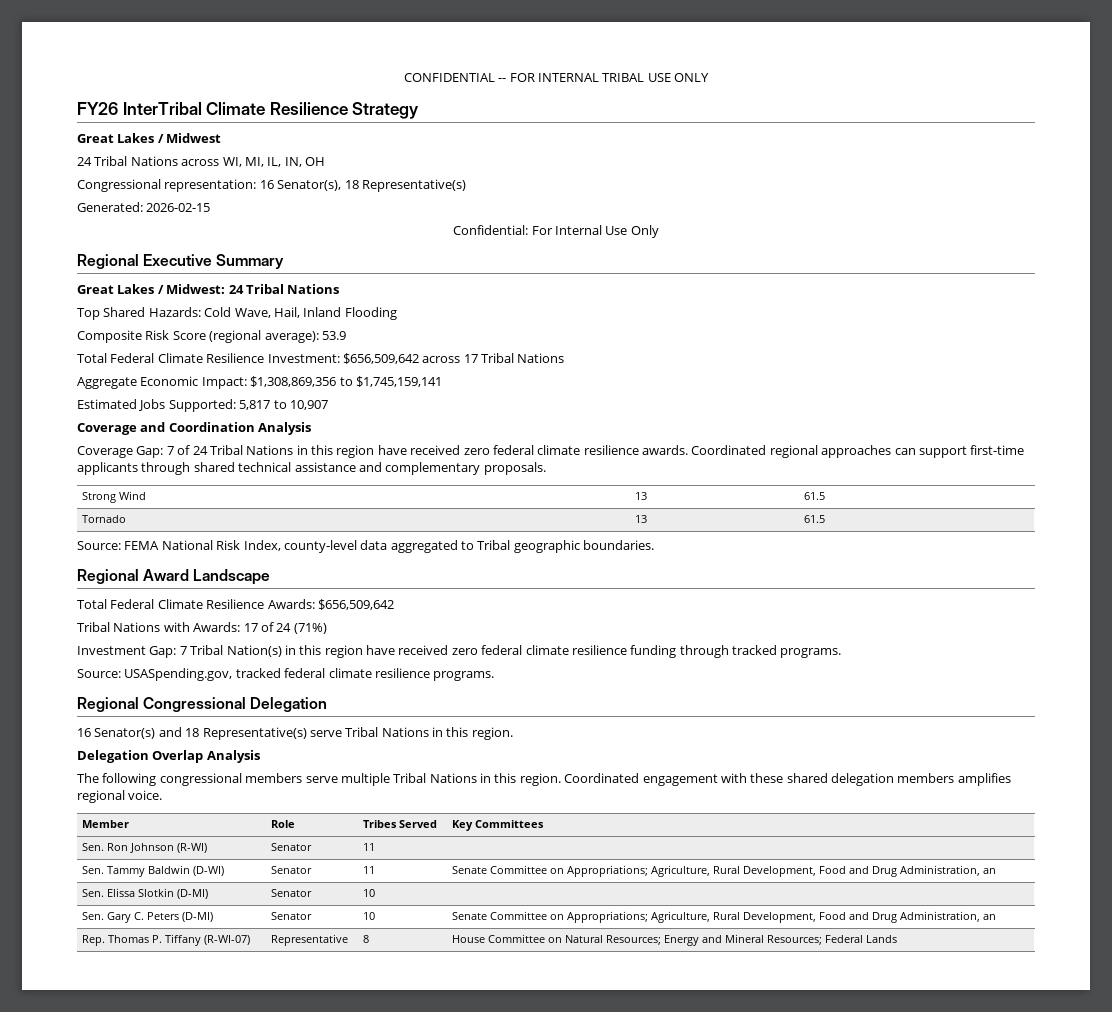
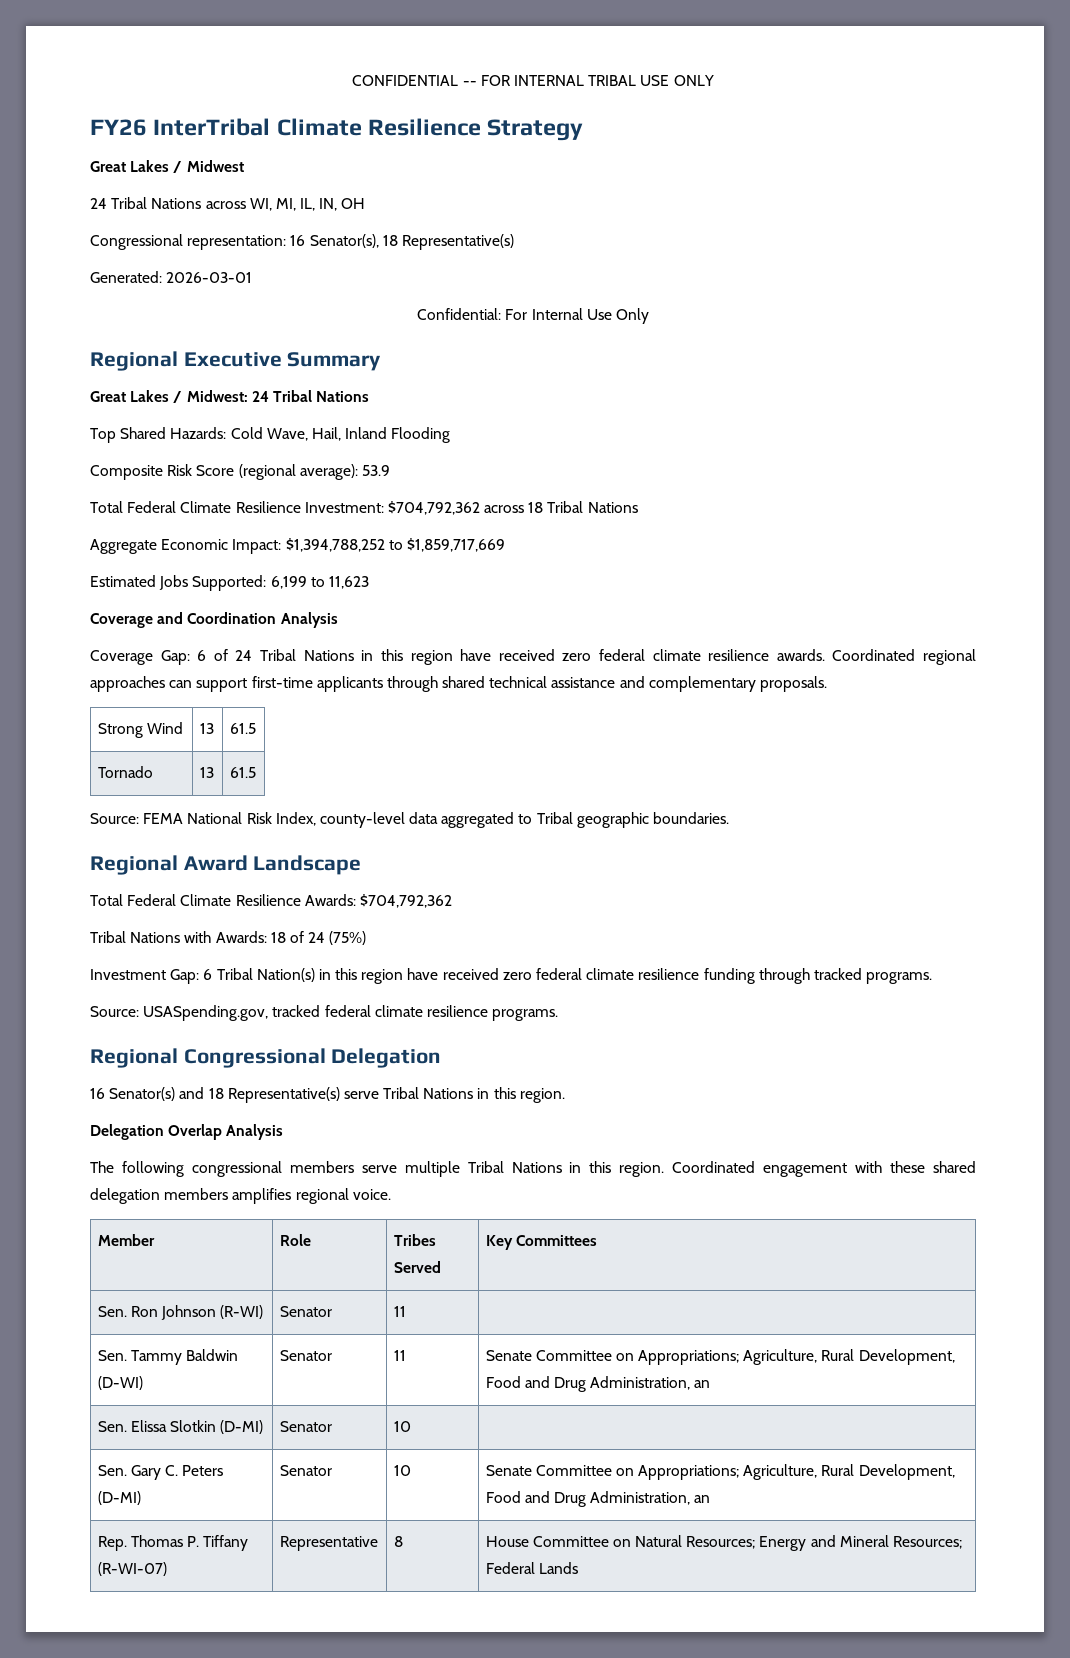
- Generated: 2026-02-15
+ Generated: 2026-03-01
- Total Federal Climate Resilience Investment: $656,509,642 across 17 Tribal Nations
+ Total Federal Climate Resilience Investment: $704,792,362 across 18 Tribal Nations
- Aggregate Economic Impact: $1,308,869,356 to $1,745,159,141
+ Aggregate Economic Impact: $1,394,788,252 to $1,859,717,669
- Estimated Jobs Supported: 5,817 to 10,907
+ Estimated Jobs Supported: 6,199 to 11,623
- Coverage Gap: 7 of 24 Tribal Nations in this region have received zero federal climate resilience awards.
+ Coverage Gap: 6 of 24 Tribal Nations in this region have received zero federal climate resilience awards.
- Total Federal Climate Resilience Awards: $656,509,642
+ Total Federal Climate Resilience Awards: $704,792,362
- Tribal Nations with Awards: 17 of 24 (71%)
+ Tribal Nations with Awards: 18 of 24 (75%)
- Investment Gap: 7 Tribal Nation(s) in this region have received zero federal climate resilience funding through tracked programs.
+ Investment Gap: 6 Tribal Nation(s) in this region have received zero federal climate resilience funding through tracked programs.

